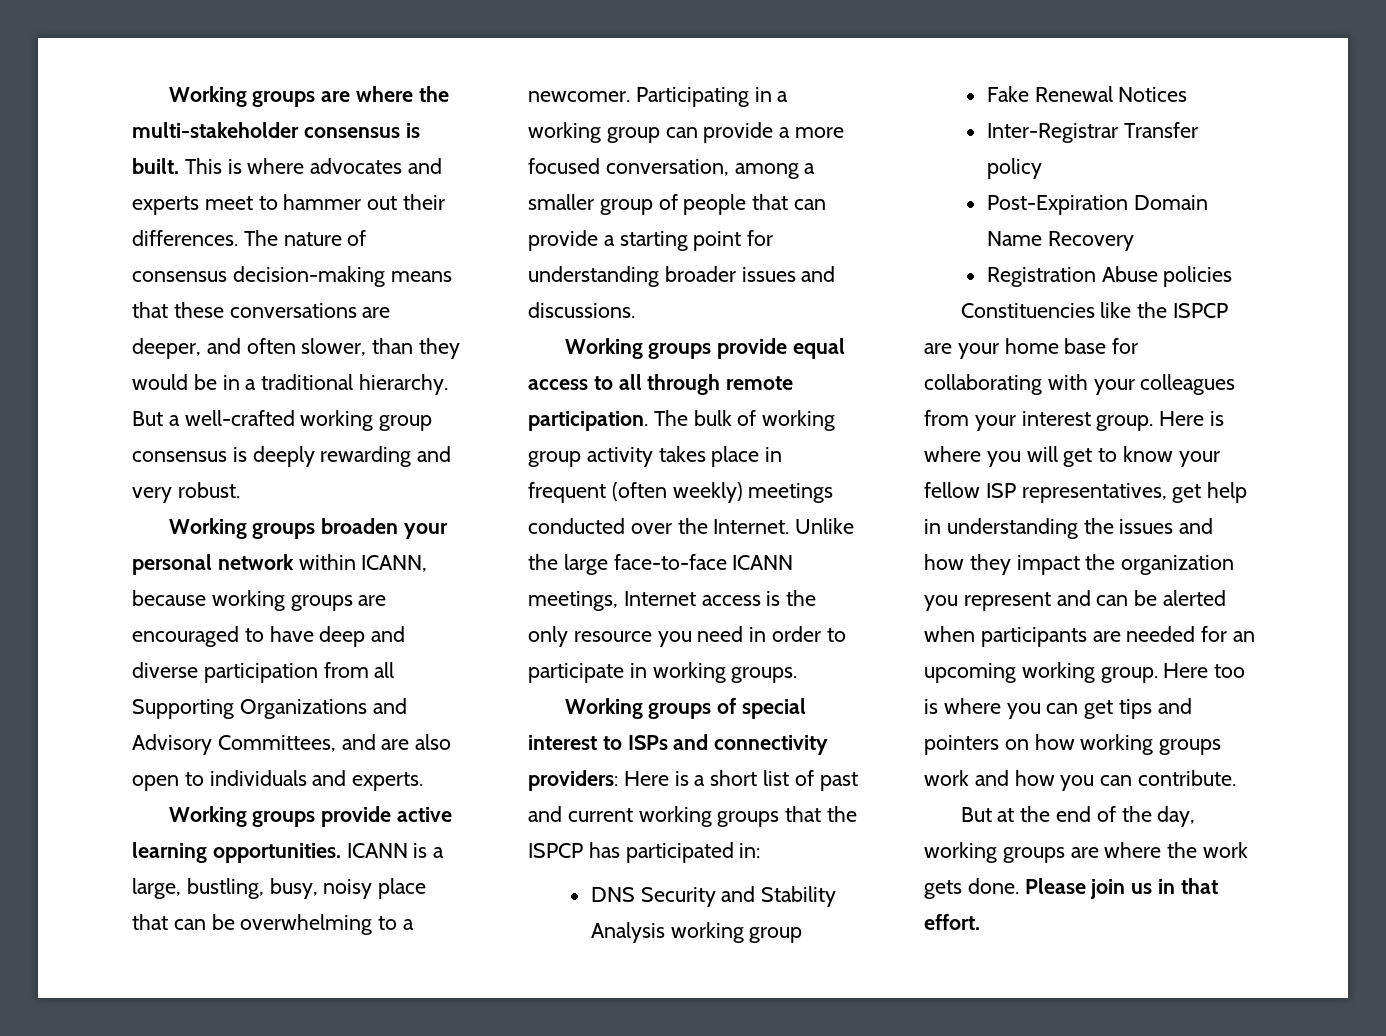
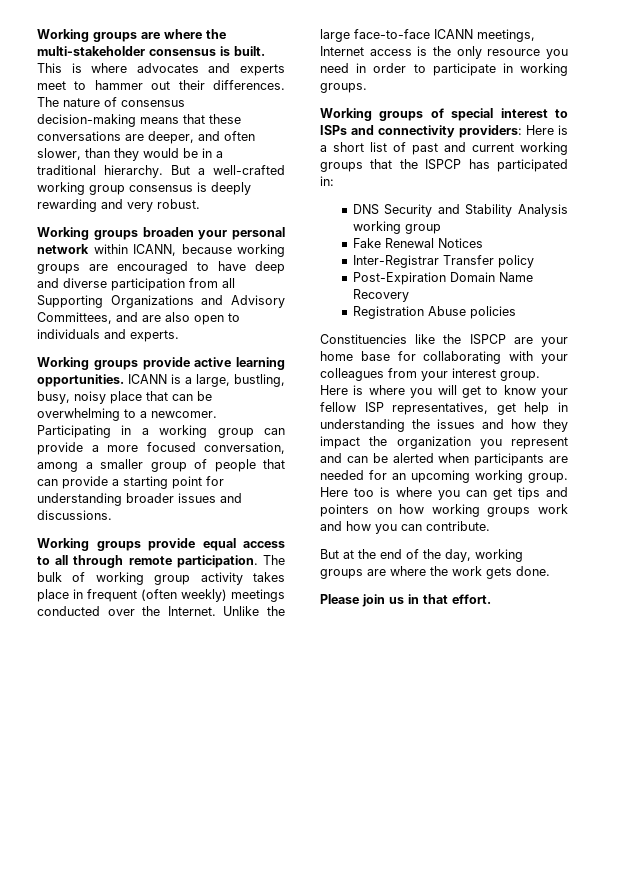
- But at the end of the day, working groups are where the work gets done. Please join us in that effort.
+ But at the end of the day, working groups are where the work gets done.
+ Please join us in that effort.

